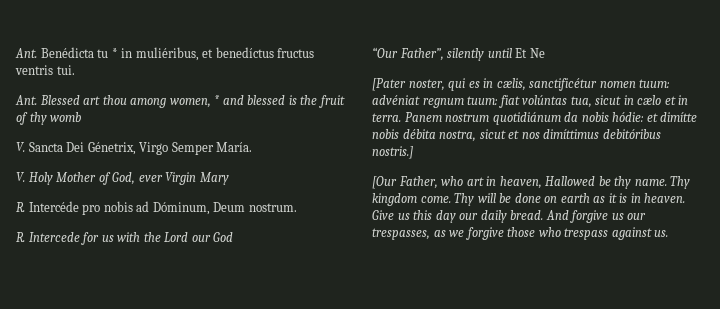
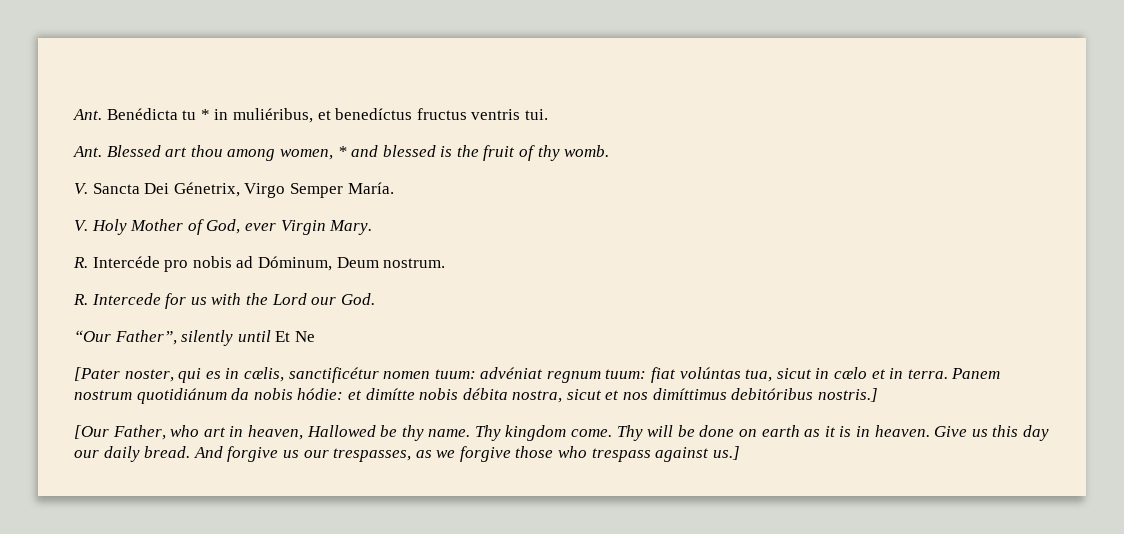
- Ant. Blessed art thou among women, * and blessed is the fruit of thy womb
+ Ant. Blessed art thou among women, * and blessed is the fruit of thy womb.
- V. Holy Mother of God, ever Virgin Mary
+ V. Holy Mother of God, ever Virgin Mary.
- R. Intercede for us with the Lord our God
+ R. Intercede for us with the Lord our God.
- And forgive us our trespasses, as we forgive those who trespass against us.
+ And forgive us our trespasses, as we forgive those who trespass against us.]

